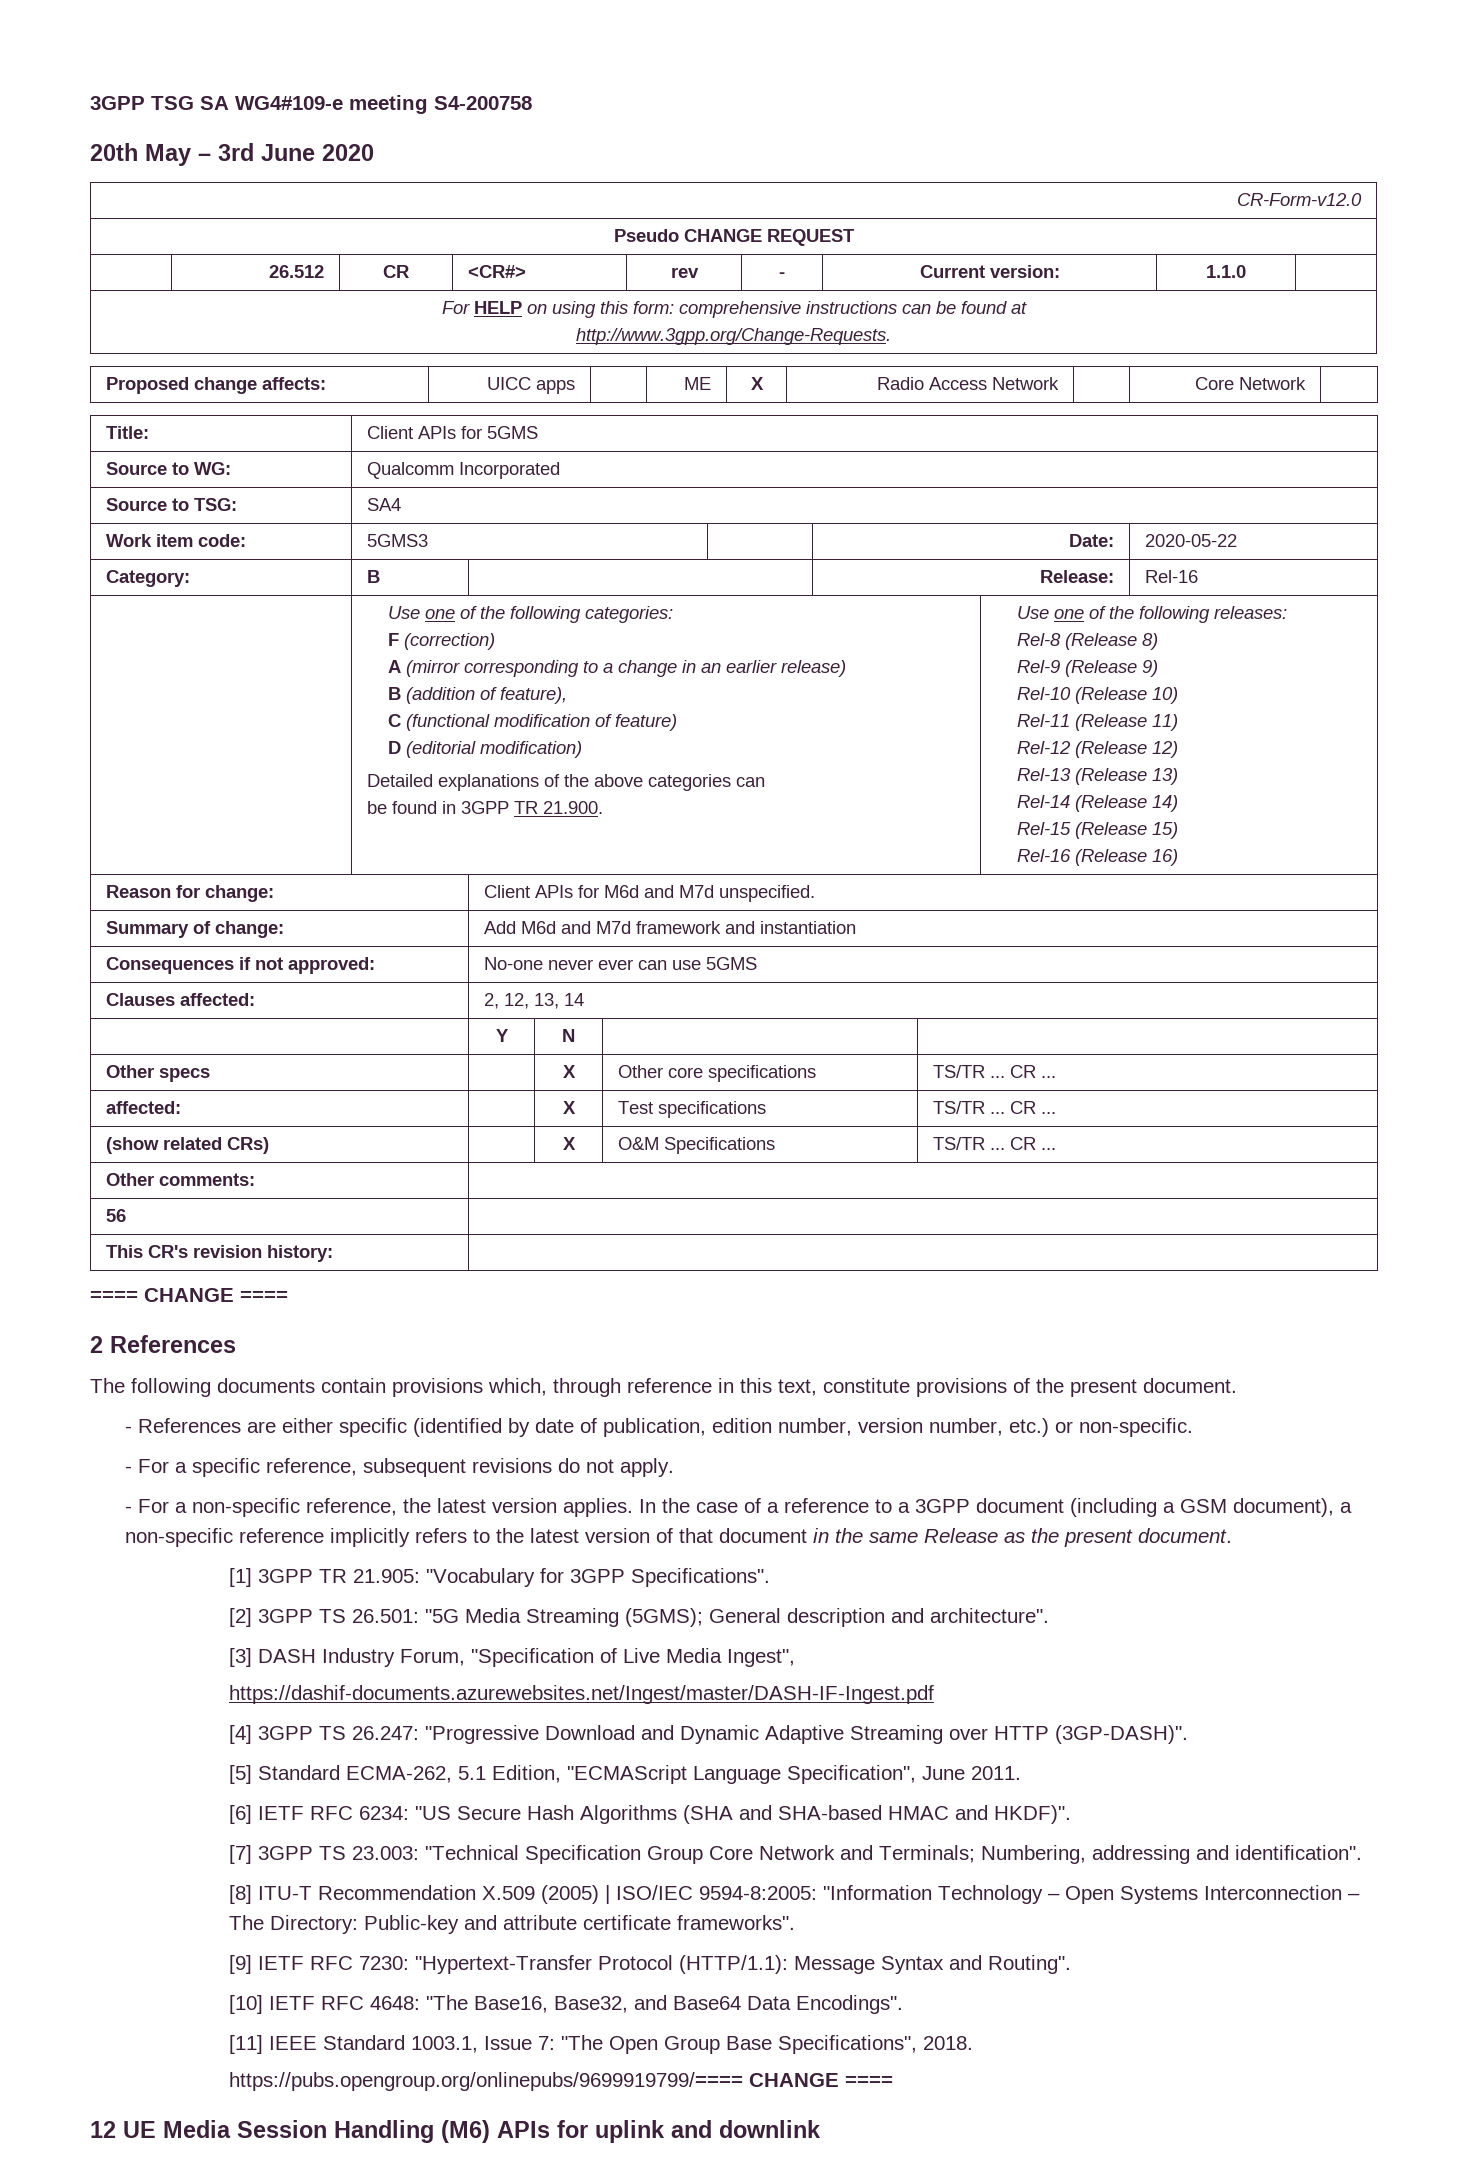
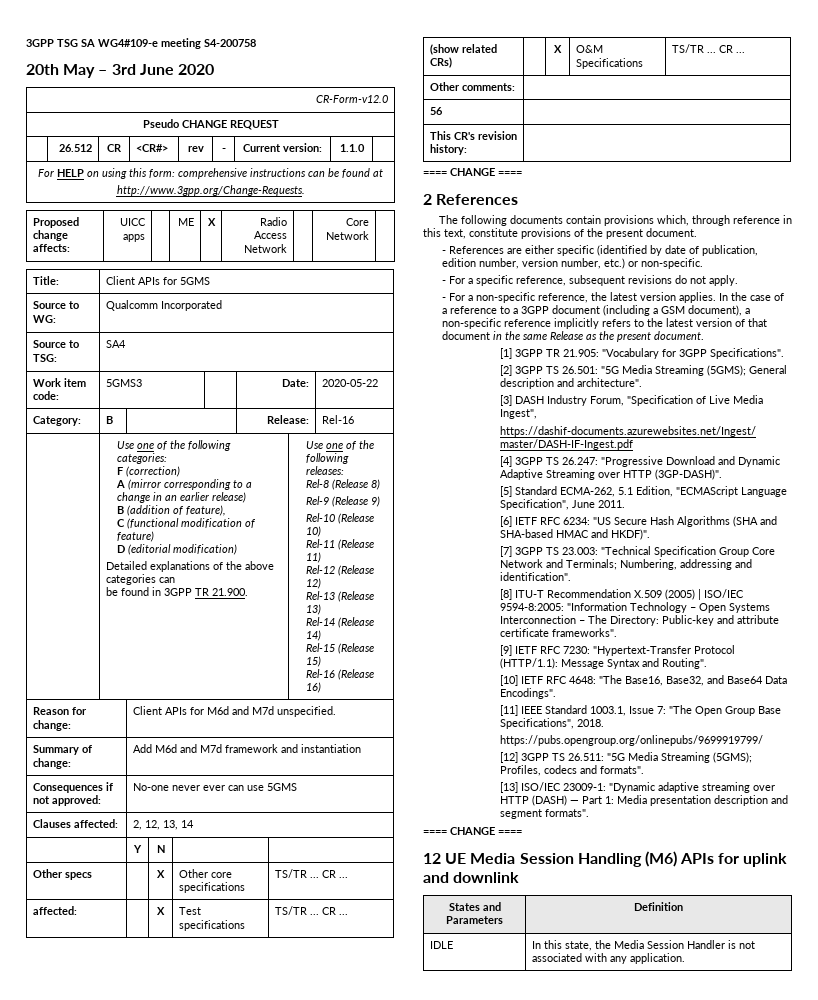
- https://pubs.opengroup.org/onlinepubs/9699919799/==== CHANGE ====
+ https://pubs.opengroup.org/onlinepubs/9699919799/
+ [12] 3GPP TS 26.511: "5G Media Streaming (5GMS); Profiles, codecs and formats".
+ [13] ISO/IEC 23009-1: "Dynamic adaptive streaming over HTTP (DASH) — Part 1: Media presentation description and segment formats".
+ ==== CHANGE ====
+ States and Parameters | Definition
+ IDLE | In this state, the Media Session Handler is not associated with any application.

